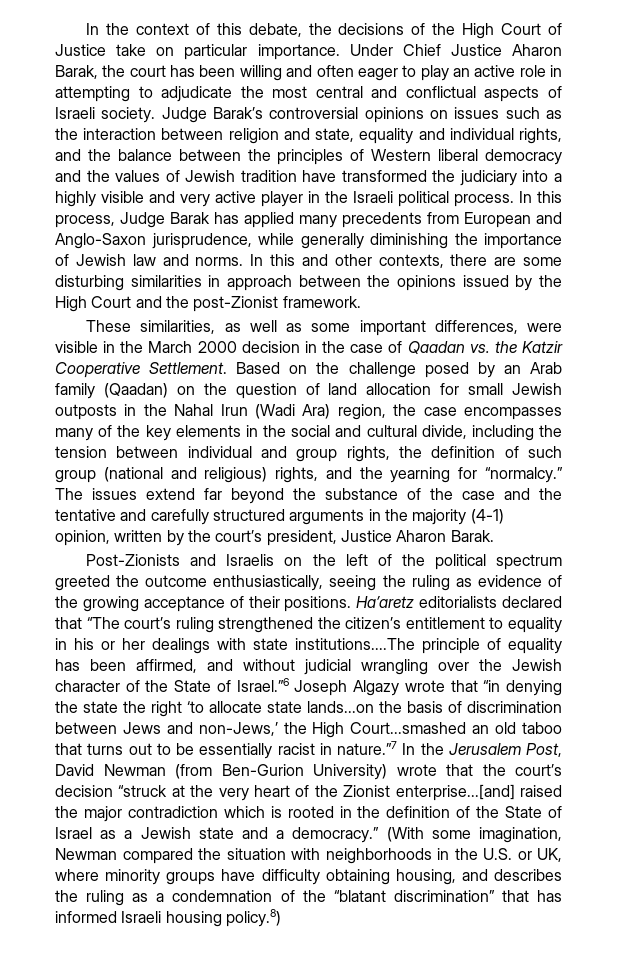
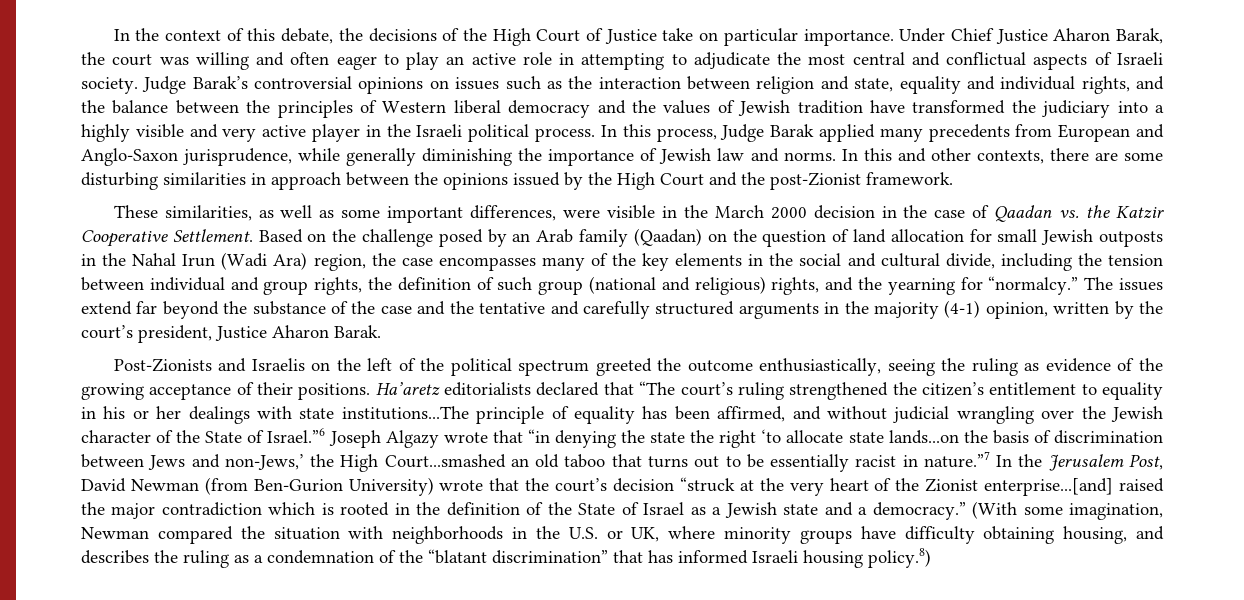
- Under Chief Justice Aharon Barak, the court has been willing and often eager to play an active role in attempting to adjudicate the most central and conflictual aspects of Israeli society.
+ Under Chief Justice Aharon Barak, the court was willing and often eager to play an active role in attempting to adjudicate the most central and conflictual aspects of Israeli society.
- In this process, Judge Barak has applied many precedents from European and Anglo-Saxon jurisprudence, while generally diminishing the importance of Jewish law and norms.
+ In this process, Judge Barak applied many precedents from European and Anglo-Saxon jurisprudence, while generally diminishing the importance of Jewish law and norms.
- Ha’aretz editorialists declared that “The court’s ruling strengthened the citizen’s entitlement to equality in his or her dealings with state institutions....The principle of equality has been affirmed, and without judicial wrangling over the Jewish character of the State of Israel.”6 Joseph Algazy wrote that “in denying the state the right ‘to allocate state lands...on the basis of discrimination between Jews and non-Jews,’ the High Court...smashed an old taboo that turns out to be essentially racist in nature.”7 In the Jerusalem Post, David Newman (from Ben-Gurion University) wrote that the court’s decision “struck at the very heart of the Zionist enterprise...[and] raised the major contradiction which is rooted in the definition of the State of Israel as a Jewish state and a democracy.”
+ Ha’aretz editorialists declared that “The court’s ruling strengthened the citizen’s entitlement to equality in his or her dealings with state institutions...The principle of equality has been affirmed, and without judicial wrangling over the Jewish character of the State of Israel.”6 Joseph Algazy wrote that “in denying the state the right ‘to allocate state lands...on the basis of discrimination between Jews and non-Jews,’ the High Court...smashed an old taboo that turns out to be essentially racist in nature.”7 In the Jerusalem Post, David Newman (from Ben-Gurion University) wrote that the court’s decision “struck at the very heart of the Zionist enterprise...[and] raised the major contradiction which is rooted in the definition of the State of Israel as a Jewish state and a democracy.”

